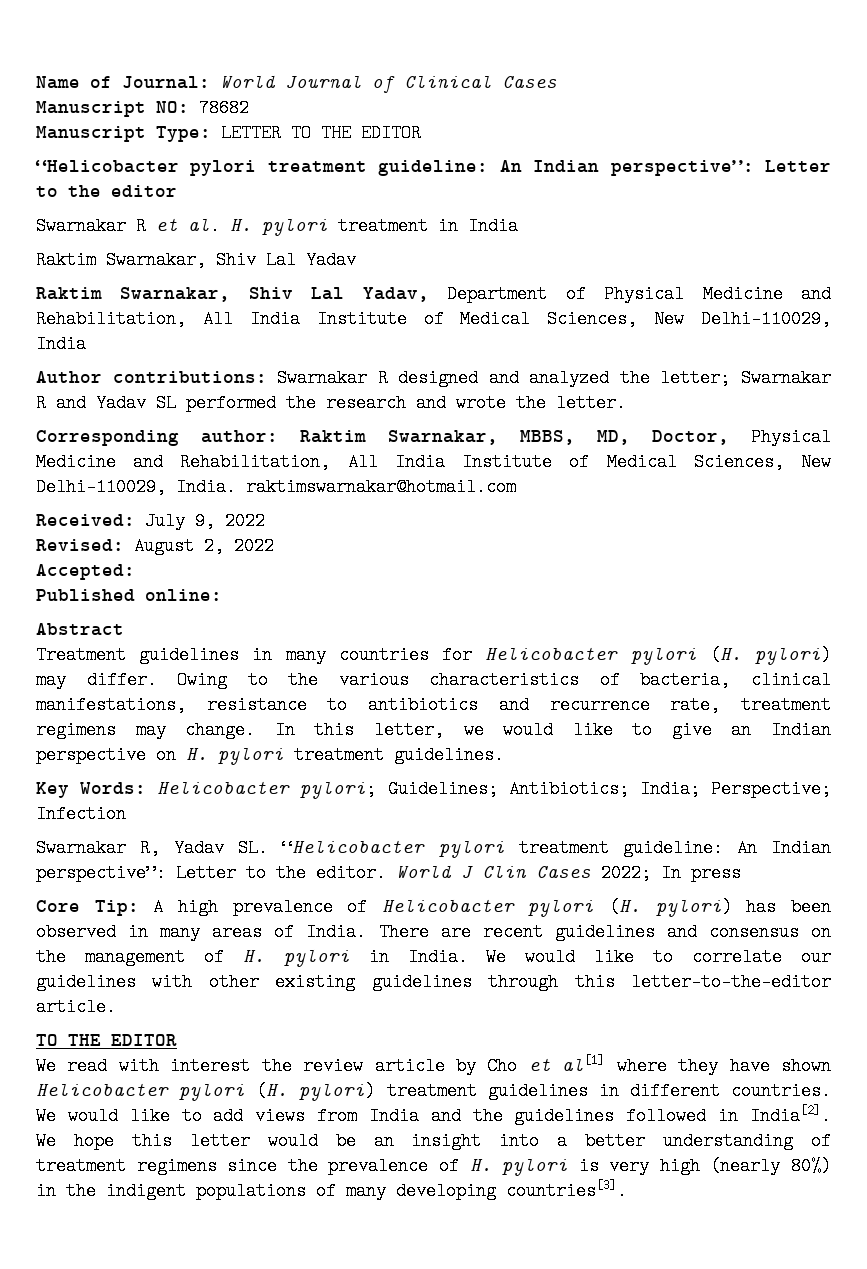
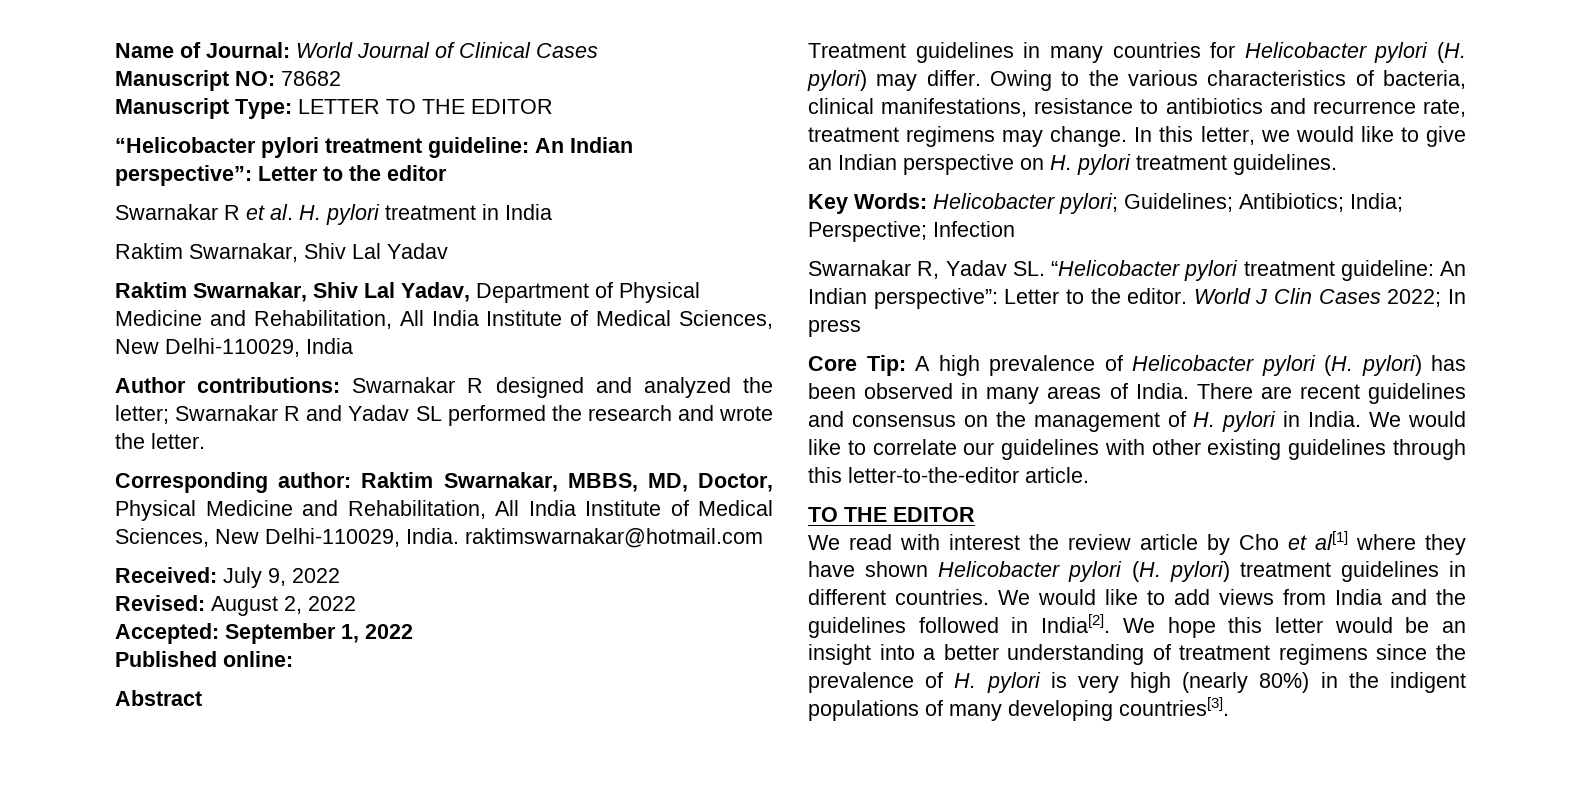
- Accepted:
+ Accepted: September 1, 2022

